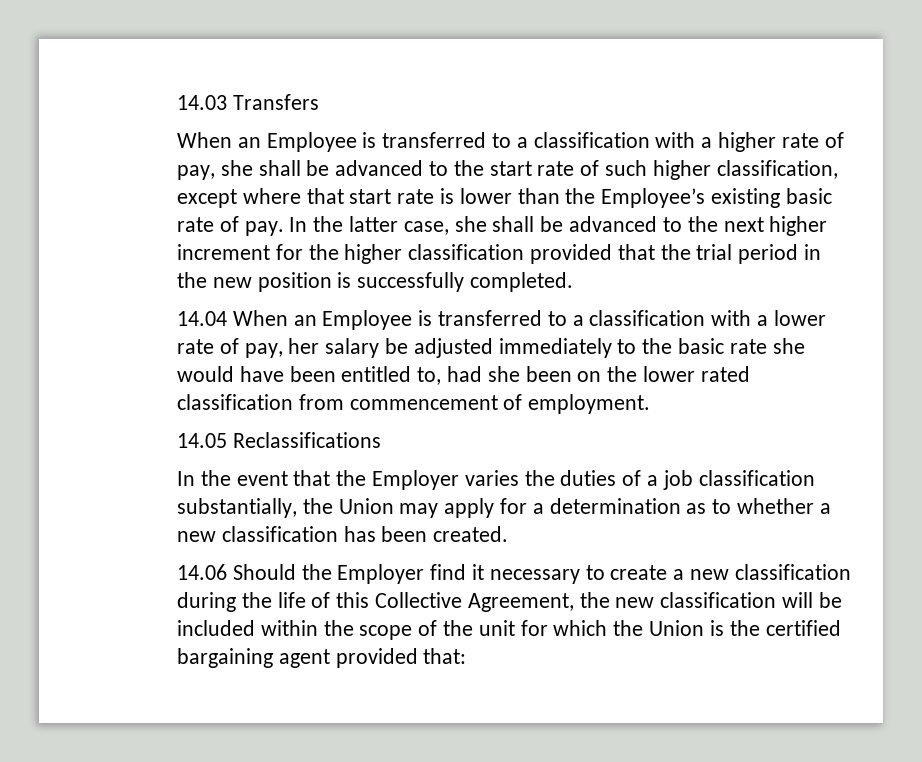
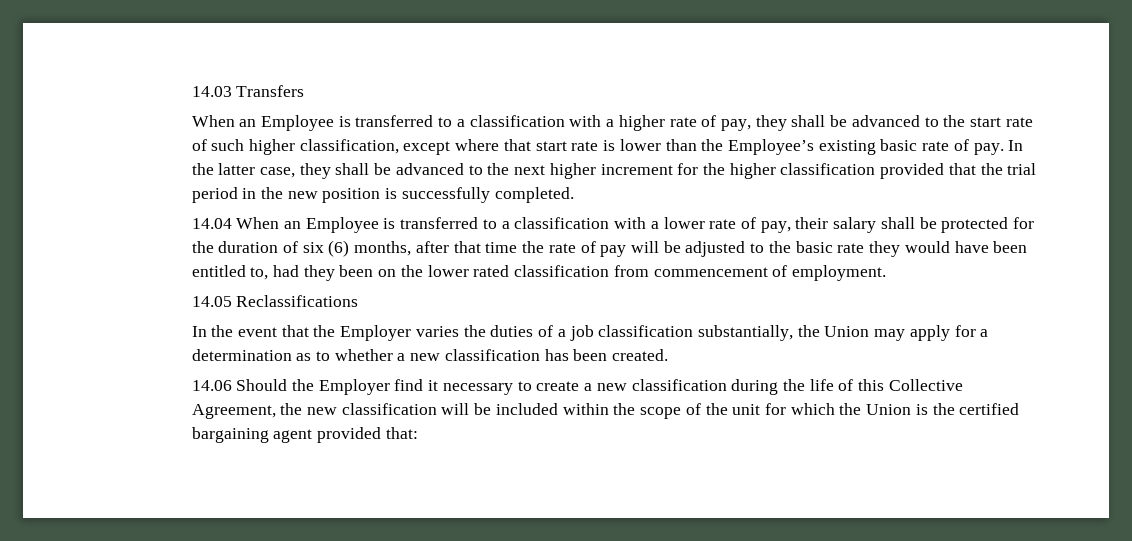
- When an Employee is transferred to a classification with a higher rate of pay, she shall be advanced to the start rate of such higher classification, except where that start rate is lower than the Employee’s existing basic rate of pay.
+ When an Employee is transferred to a classification with a higher rate of pay, they shall be advanced to the start rate of such higher classification, except where that start rate is lower than the Employee’s existing basic rate of pay.
- In the latter case, she shall be advanced to the next higher increment for the higher classification provided that the trial period in the new position is successfully completed.
+ In the latter case, they shall be advanced to the next higher increment for the higher classification provided that the trial period in the new position is successfully completed.
- 14.04 When an Employee is transferred to a classification with a lower rate of pay, her salary be adjusted immediately to the basic rate she would have been entitled to, had she been on the lower rated classification from commencement of employment.
+ 14.04 When an Employee is transferred to a classification with a lower rate of pay, their salary shall be protected for the duration of six (6) months, after that time the rate of pay will be adjusted to the basic rate they would have been entitled to, had they been on the lower rated classification from commencement of employment.

